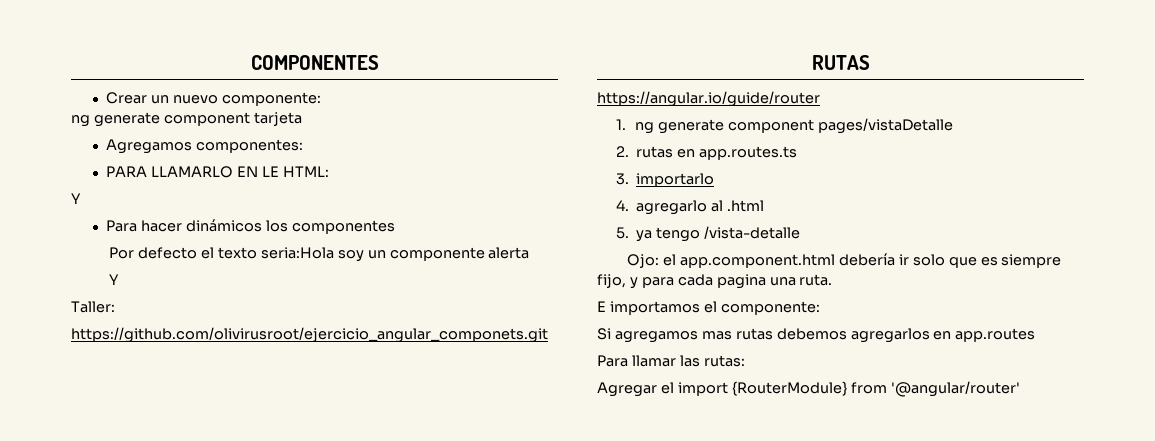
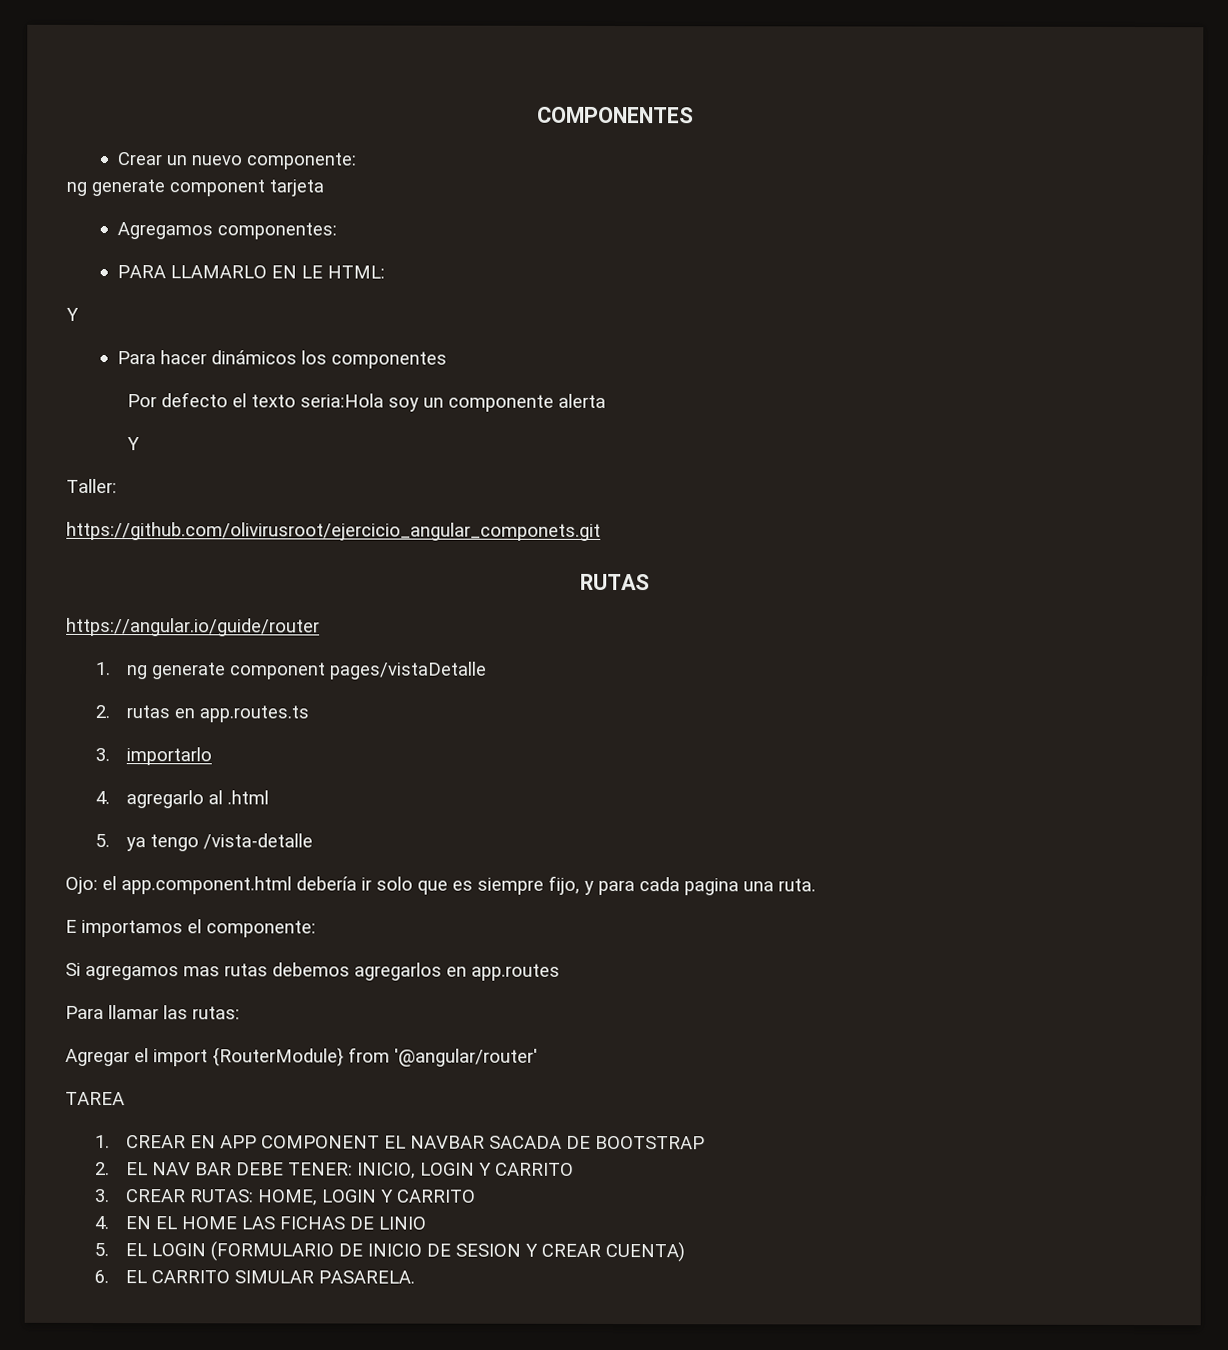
+ TAREA
+ 1. CREAR EN APP COMPONENT EL NAVBAR SACADA DE BOOTSTRAP
+ 2. EL NAV BAR DEBE TENER: INICIO, LOGIN Y CARRITO
+ 3. CREAR RUTAS: HOME, LOGIN Y CARRITO
+ 4. EN EL HOME LAS FICHAS DE LINIO
+ 5. EL LOGIN (FORMULARIO DE INICIO DE SESION Y CREAR CUENTA)
+ 6. EL CARRITO SIMULAR PASARELA.

